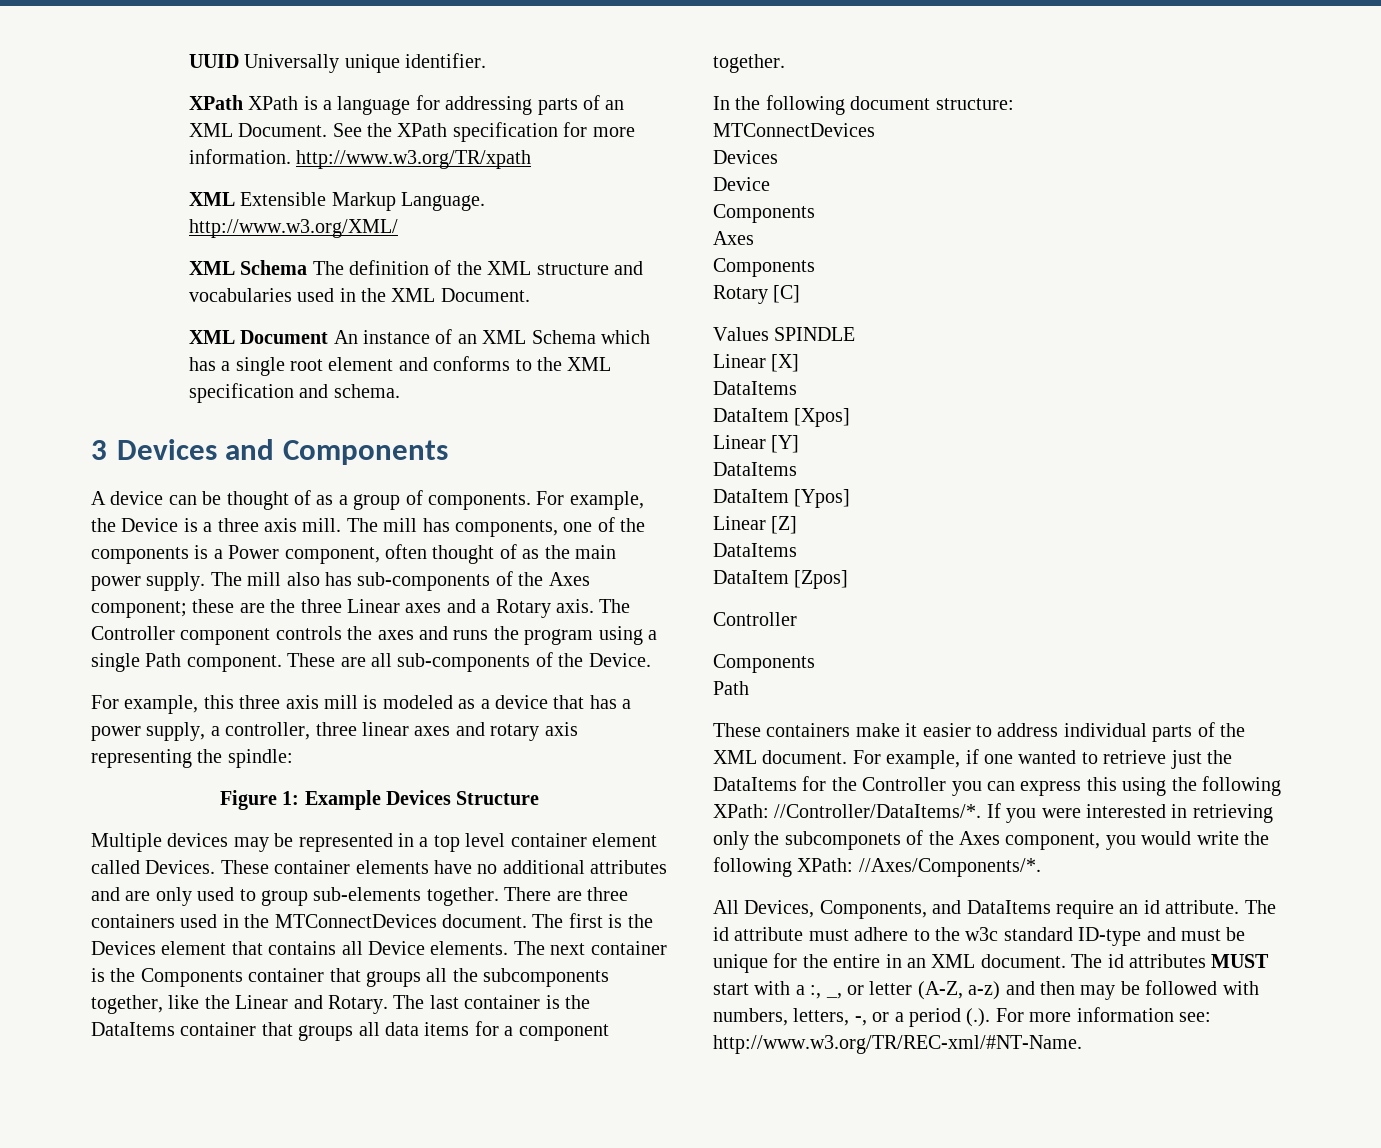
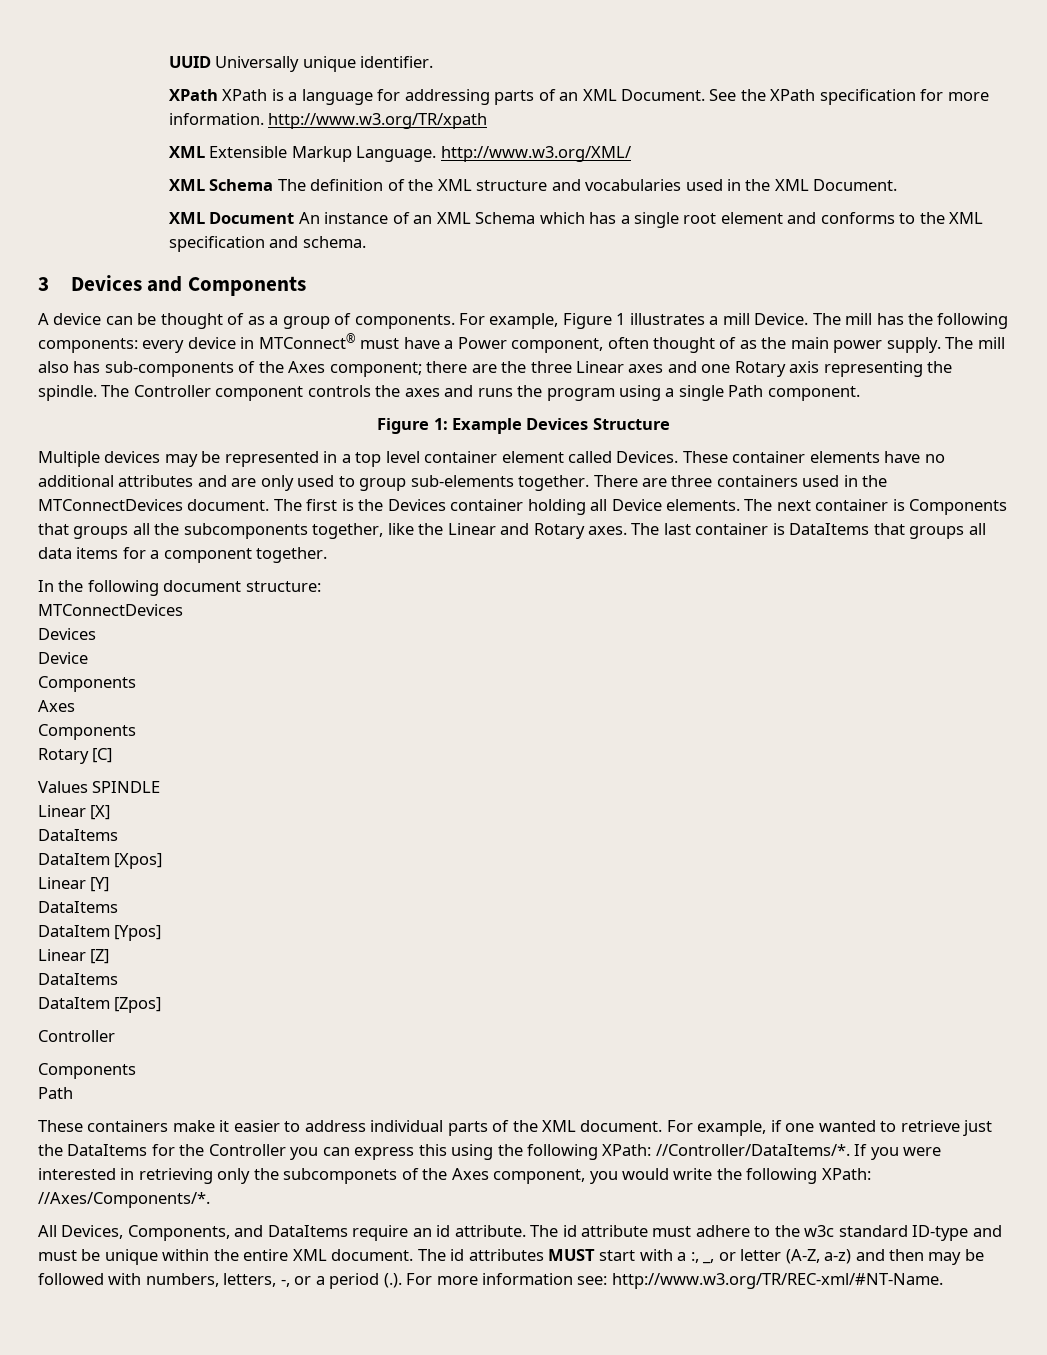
- For example, the Device is a three axis mill. The mill has components, one of the components is a Power component, often thought of as the main power supply.
+ For example, Figure 1 illustrates a mill Device. The mill has the following components: every device in MTConnect® must have a Power component, often thought of as the main power supply.
- The mill also has sub-components of the Axes component; these are the three Linear axes and a Rotary axis.
+ The mill also has sub-components of the Axes component; there are the three Linear axes and one Rotary axis representing the spindle.
- These are all sub-components of the Device.
- For example, this three axis mill is modeled as a device that has a power supply, a controller, three linear axes and rotary axis representing the spindle:
- The first is the Devices element that contains all Device elements.
+ The first is the Devices container holding all Device elements.
- The next container is the Components container that groups all the subcomponents together, like the Linear and Rotary.
+ The next container is Components that groups all the subcomponents together, like the Linear and Rotary axes.
- The last container is the DataItems container that groups all data items for a component together.
+ The last container is DataItems that groups all data items for a component together.
- The id attribute must adhere to the w3c standard ID-type and must be unique for the entire in an XML document.
+ The id attribute must adhere to the w3c standard ID-type and must be unique within the entire XML document.

